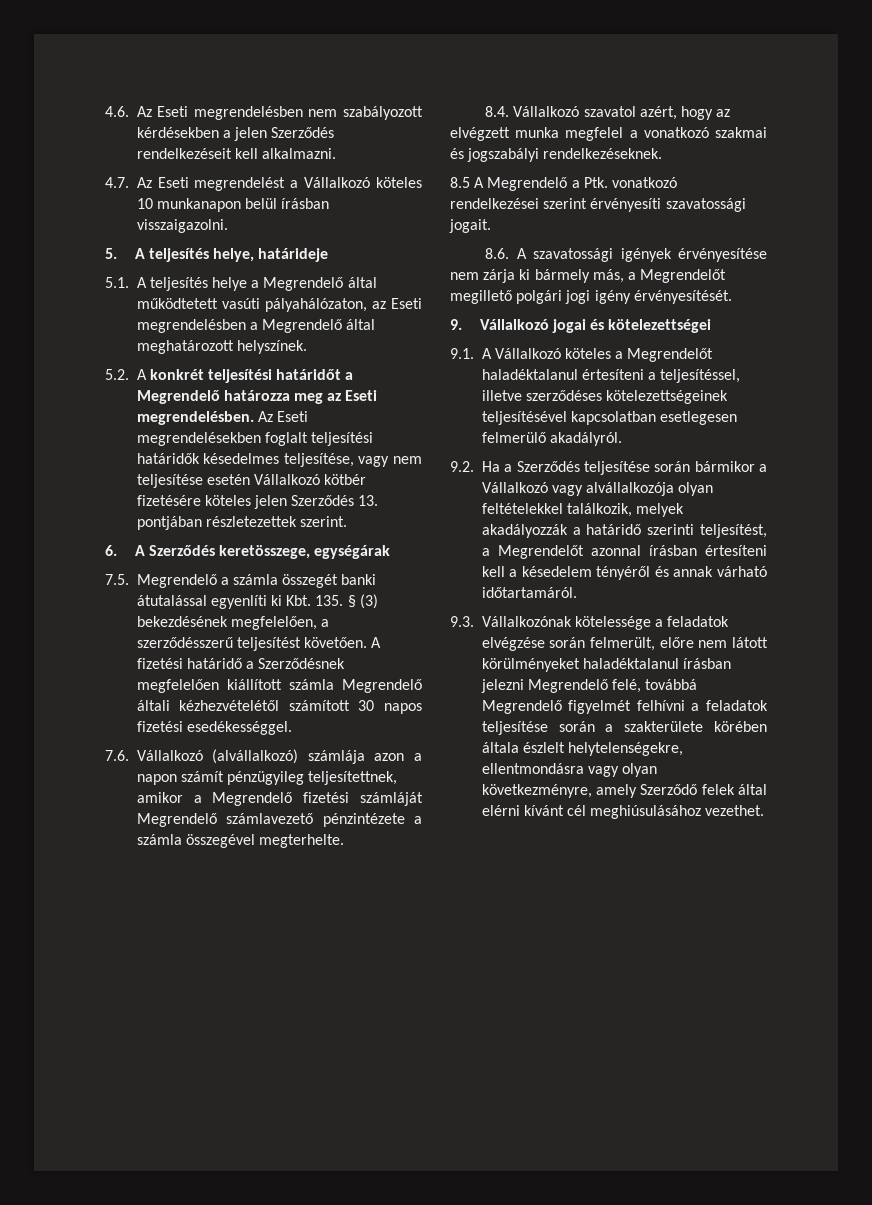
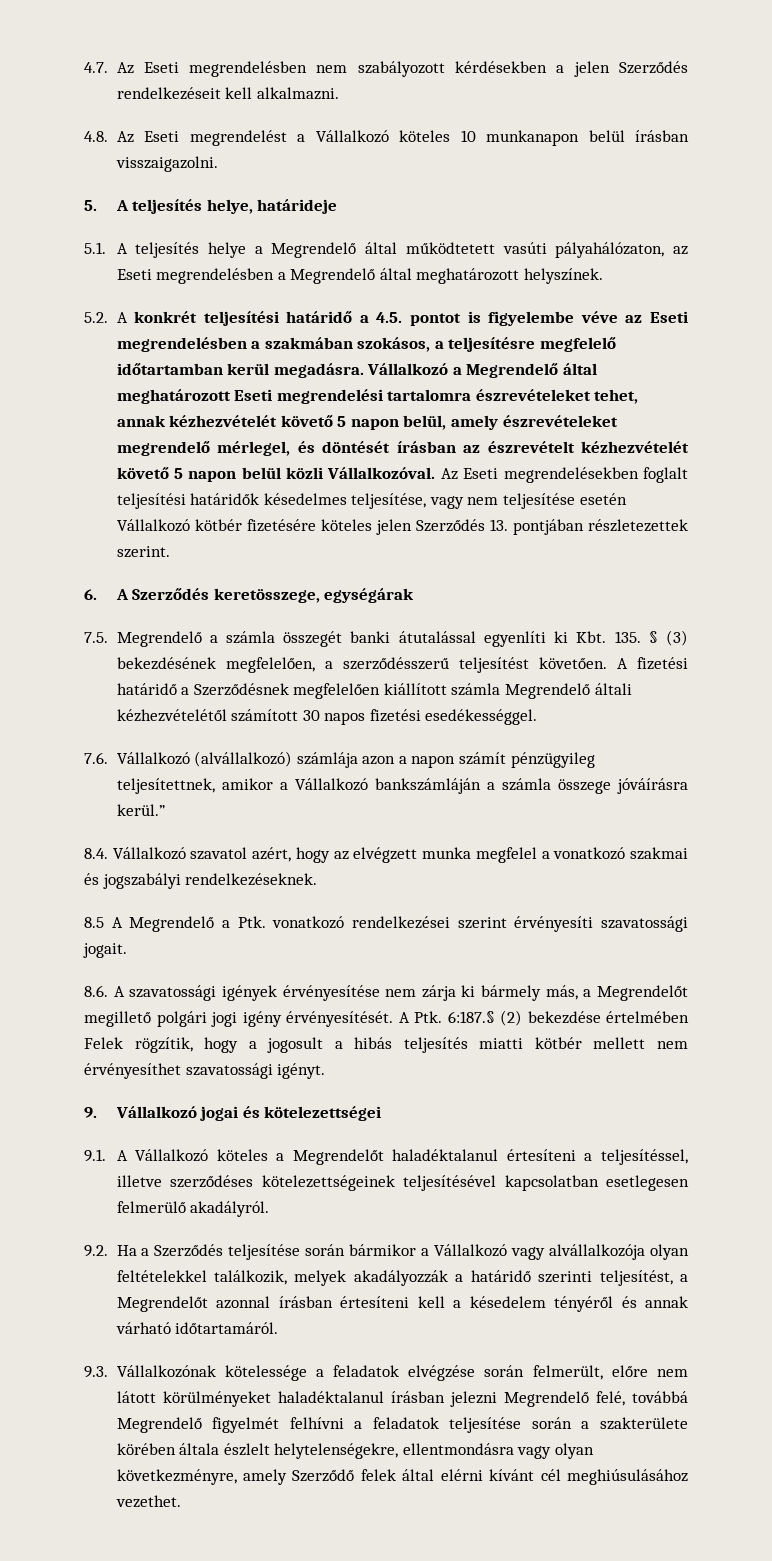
- 4.6. Az Eseti megrendelésben nem szabályozott kérdésekben a jelen Szerződés rendelkezéseit kell alkalmazni.
+ 4.7. Az Eseti megrendelésben nem szabályozott kérdésekben a jelen Szerződés rendelkezéseit kell alkalmazni.
- 4.7. Az Eseti megrendelést a Vállalkozó köteles 10 munkanapon belül írásban visszaigazolni.
+ 4.8. Az Eseti megrendelést a Vállalkozó köteles 10 munkanapon belül írásban visszaigazolni.
- 5.2. A konkrét teljesítési határidőt a Megrendelő határozza meg az Eseti megrendelésben.
+ 5.2. A konkrét teljesítési határidő a 4.5. pontot is figyelembe véve az Eseti megrendelésben a szakmában szokásos, a teljesítésre megfelelő időtartamban kerül megadásra. Vállalkozó a Megrendelő által meghatározott Eseti megrendelési tartalomra észrevételeket tehet, annak kézhezvételét követő 5 napon belül, amely észrevételeket megrendelő mérlegel, és döntését írásban az észrevételt kézhezvételét követő 5 napon belül közli Vállalkozóval.
- 7.6. Vállalkozó (alvállalkozó) számlája azon a napon számít pénzügyileg teljesítettnek, amikor a Megrendelő fizetési számláját Megrendelő számlavezető pénzintézete a számla összegével megterhelte.
+ 7.6. Vállalkozó (alvállalkozó) számlája azon a napon számít pénzügyileg teljesítettnek, amikor a Vállalkozó bankszámláján a számla összege jóváírásra kerül.”
+ A Ptk. 6:187.§ (2) bekezdése értelmében Felek rögzítik, hogy a jogosult a hibás teljesítés miatti kötbér mellett nem érvényesíthet szavatossági igényt.

